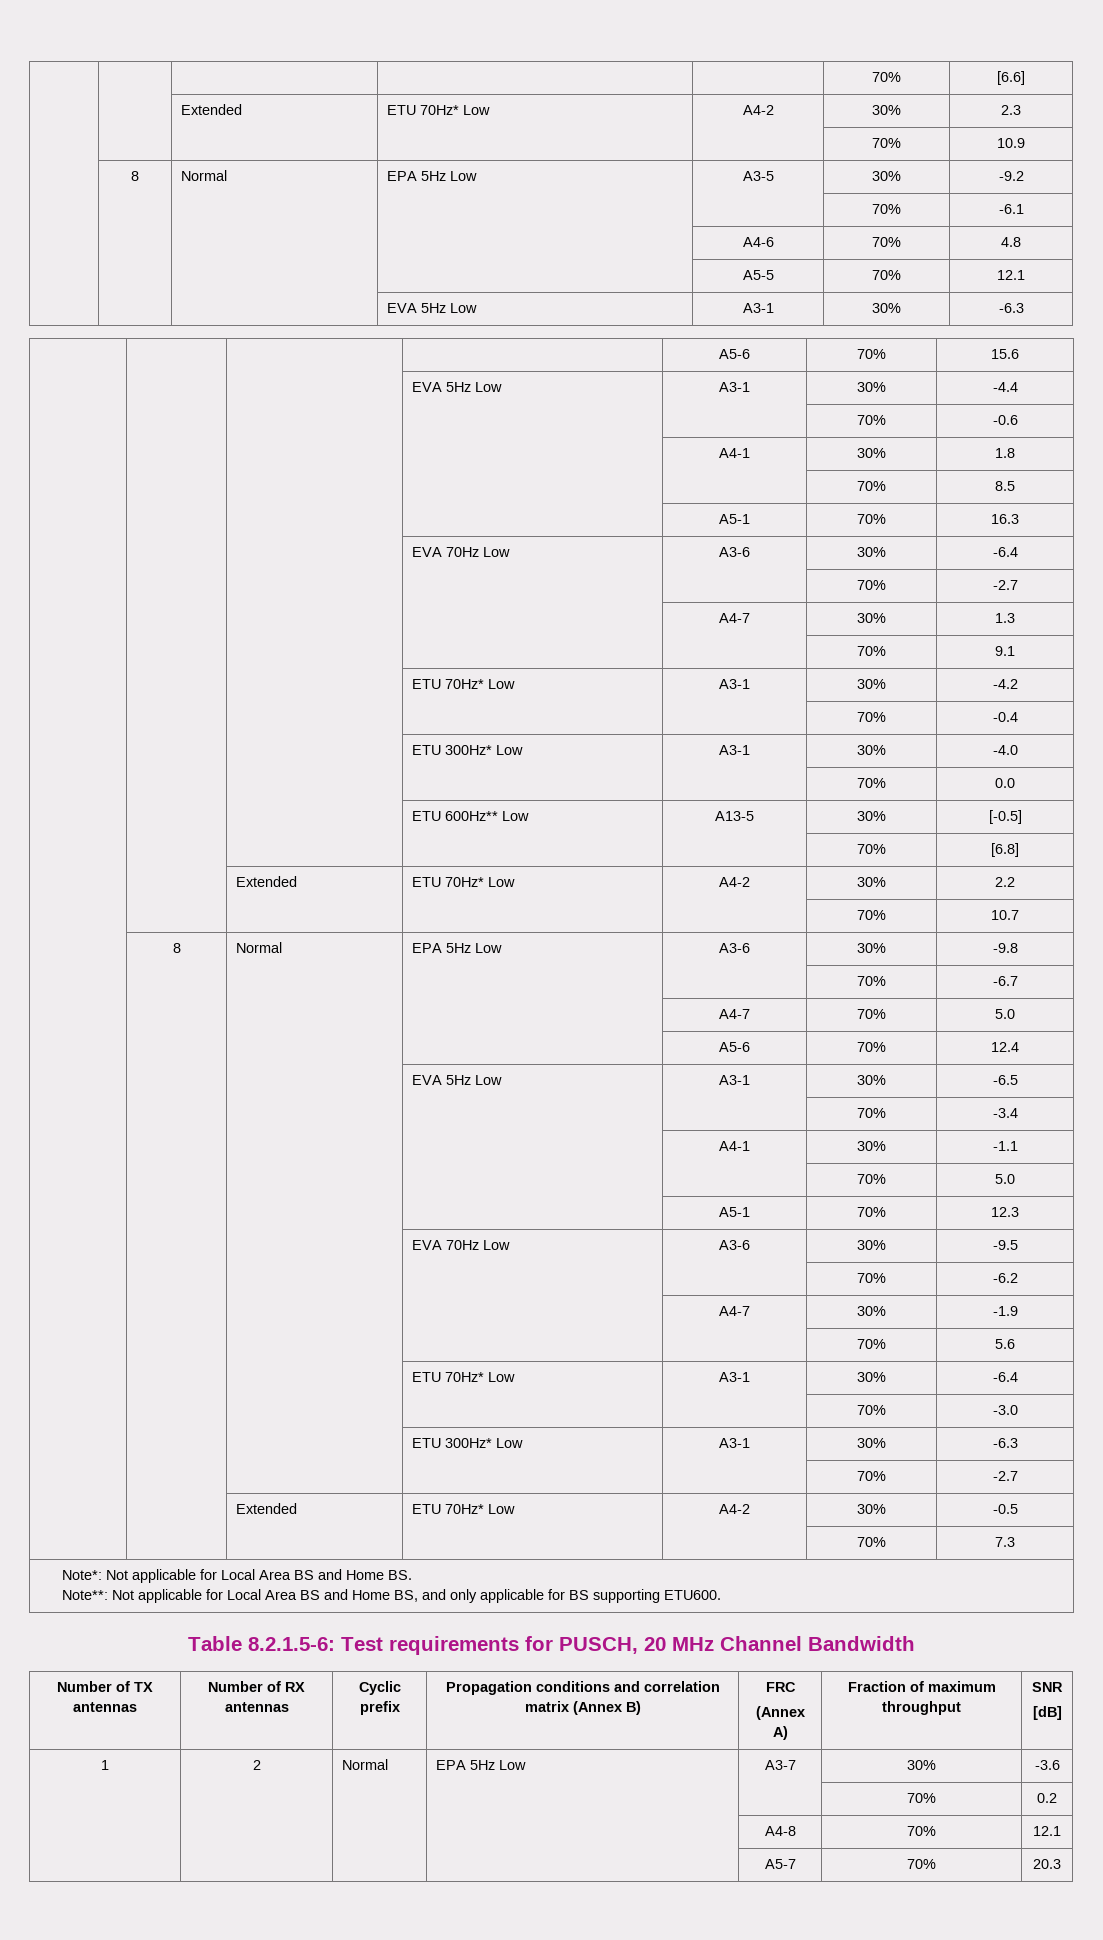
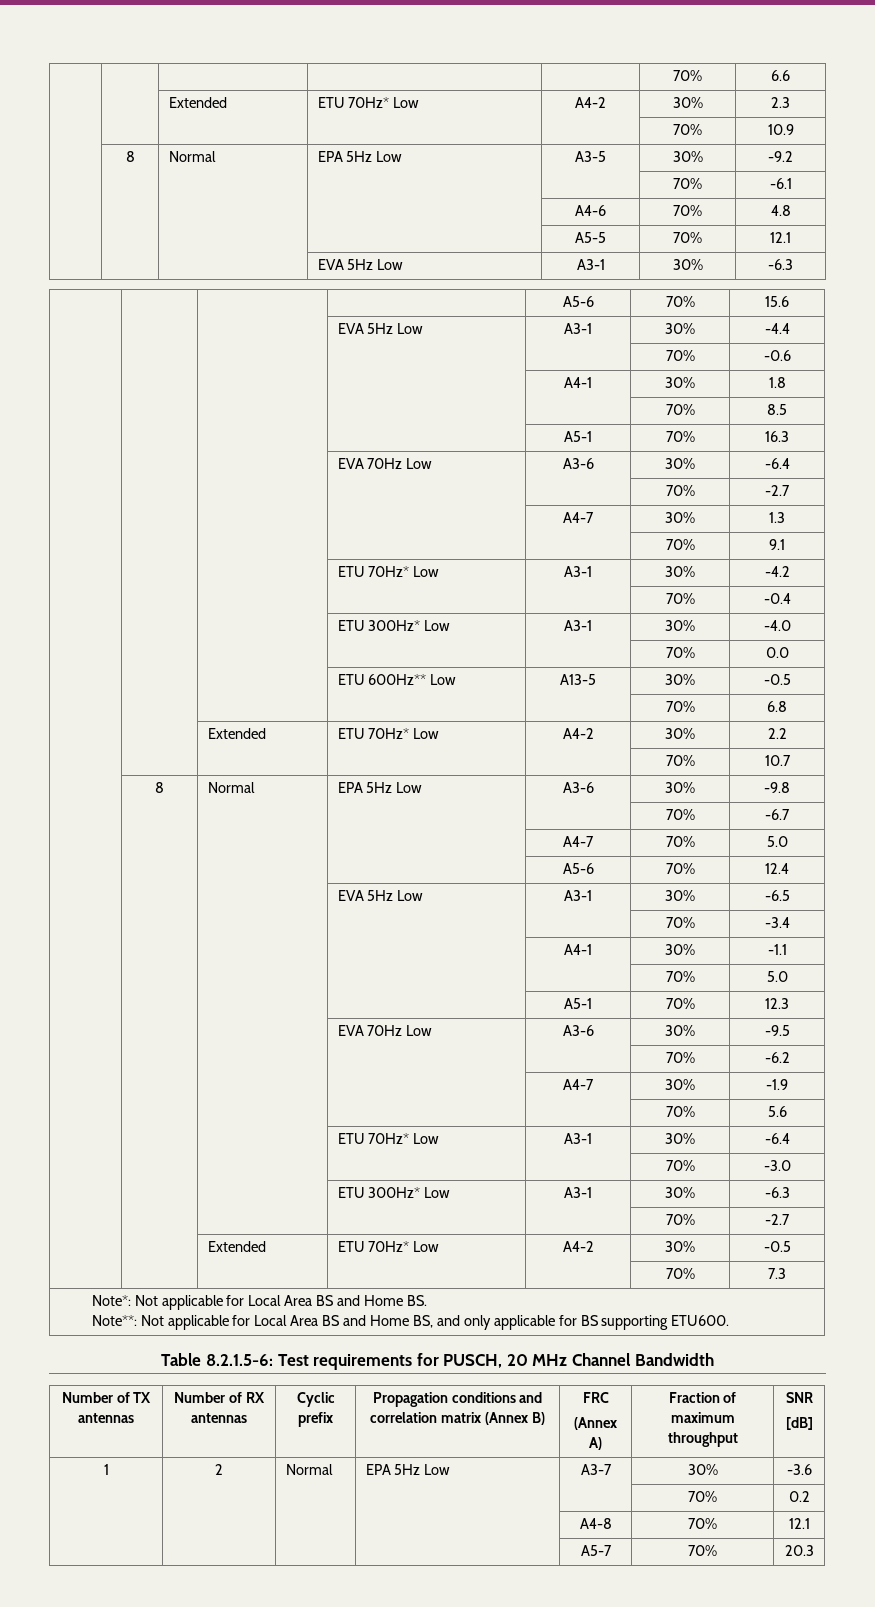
- | | | | | 70% | [6.6]
+ | | | | | 70% | 6.6
- | | | ETU 600Hz** Low | A13-5 | 30% | [-0.5]
- | | | | | 70% | [6.8]
+ | | | ETU 600Hz** Low | A13-5 | 30% | -0.5
+ | | | | | 70% | 6.8

